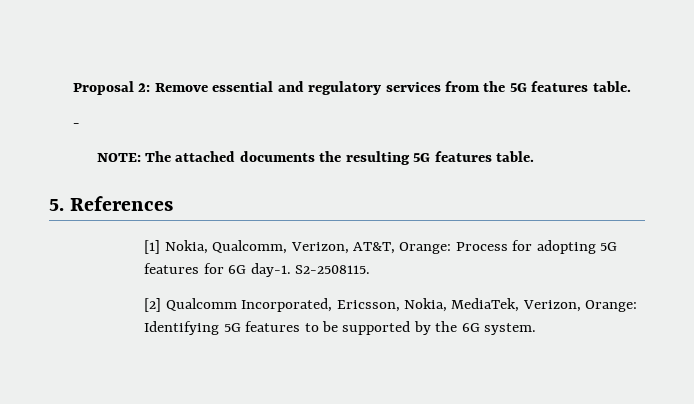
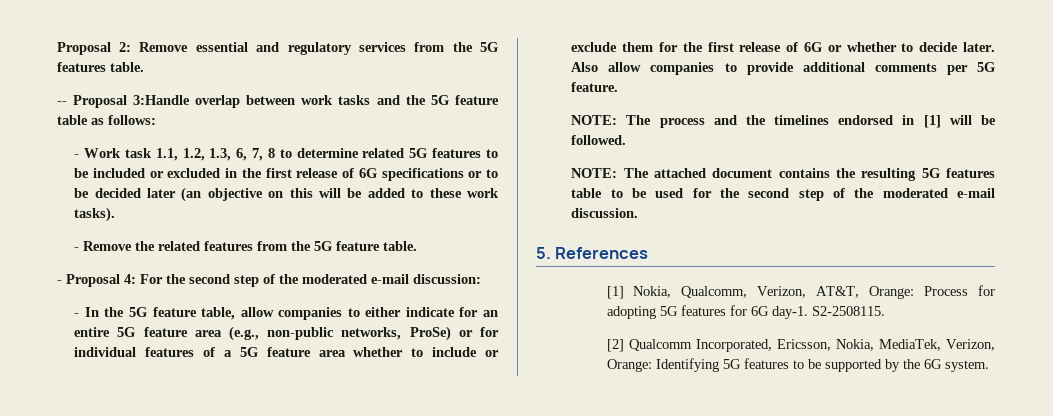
- -
+ -- Proposal 3:Handle overlap between work tasks and the 5G feature table as follows:
+ - Work task 1.1, 1.2, 1.3, 6, 7, 8 to determine related 5G features to be included or excluded in the first release of 6G specifications or to be decided later (an objective on this will be added to these work tasks).
+ - Remove the related features from the 5G feature table.
+ - Proposal 4: For the second step of the moderated e-mail discussion:
+ - In the 5G feature table, allow companies to either indicate for an entire 5G feature area (e.g., non-public networks, ProSe) or for individual features of a 5G feature area whether to include or exclude them for the first release of 6G or whether to decide later. Also allow companies to provide additional comments per 5G feature.
+ NOTE: The process and the timelines endorsed in [1] will be followed.
- NOTE: The attached documents the resulting 5G features table.
+ NOTE: The attached document contains the resulting 5G features table to be used for the second step of the moderated e-mail discussion.

